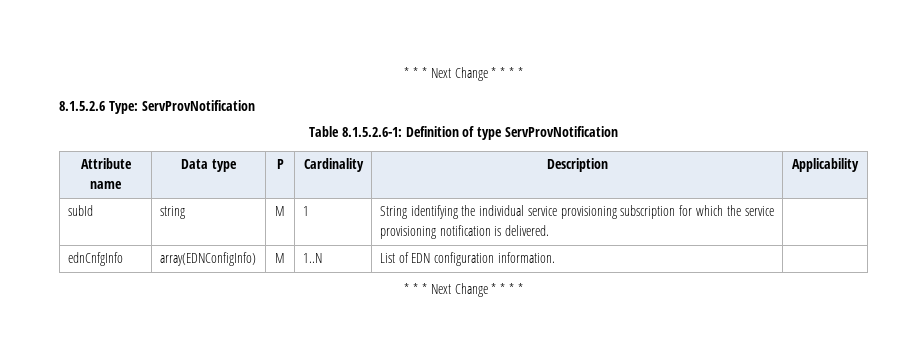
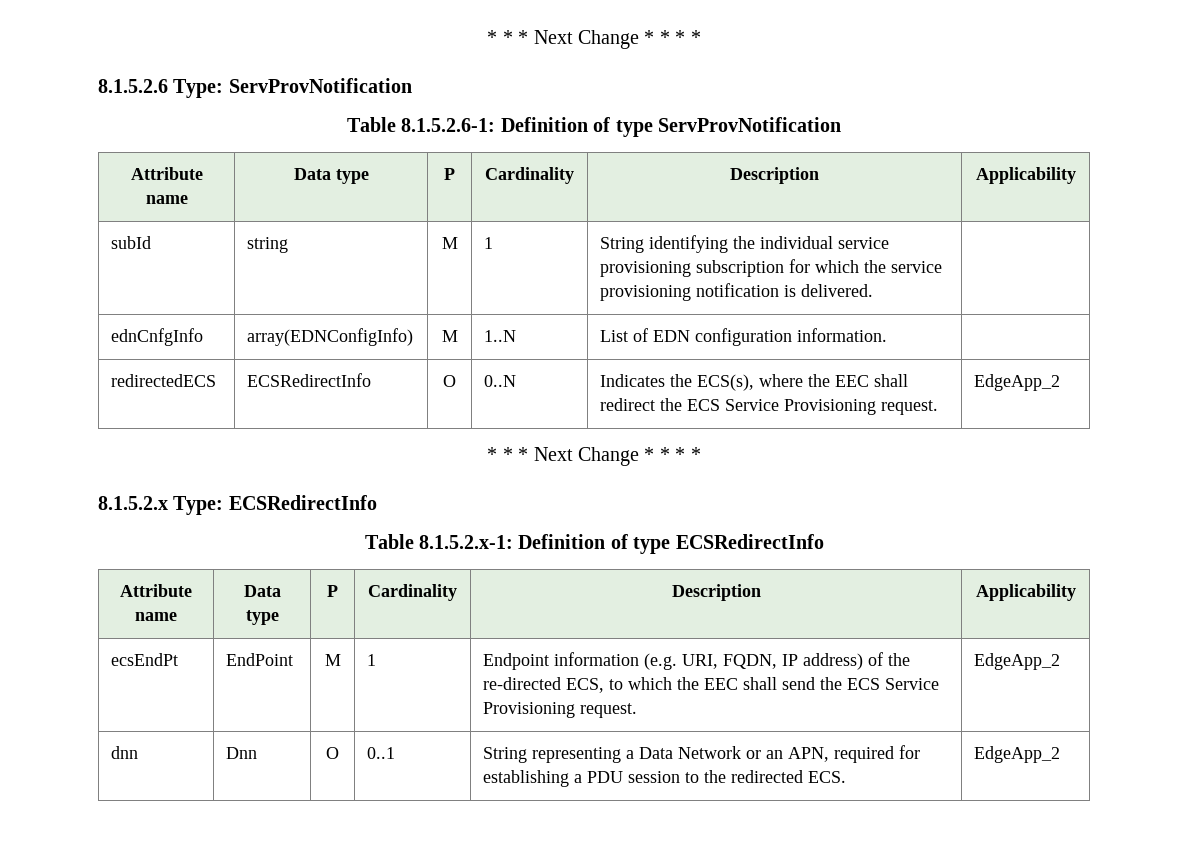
  ednCnfgInfo | array(EDNConfigInfo) | M | 1..N | List of EDN configuration information. |
+ redirectedECS | ECSRedirectInfo | O | 0..N | Indicates the ECS(s), where the EEC shall redirect the ECS Service Provisioning request. | EdgeApp_2
  * * * Next Change * * * *
+ 8.1.5.2.x Type: ECSRedirectInfo
+ Table 8.1.5.2.x-1: Definition of type ECSRedirectInfo
+ Attribute name | Data type | P | Cardinality | Description | Applicability
+ ecsEndPt | EndPoint | M | 1 | Endpoint information (e.g. URI, FQDN, IP address) of the re-directed ECS, to which the EEC shall send the ECS Service Provisioning request. | EdgeApp_2
+ dnn | Dnn | O | 0..1 | String representing a Data Network or an APN, required for establishing a PDU session to the redirected ECS. | EdgeApp_2

